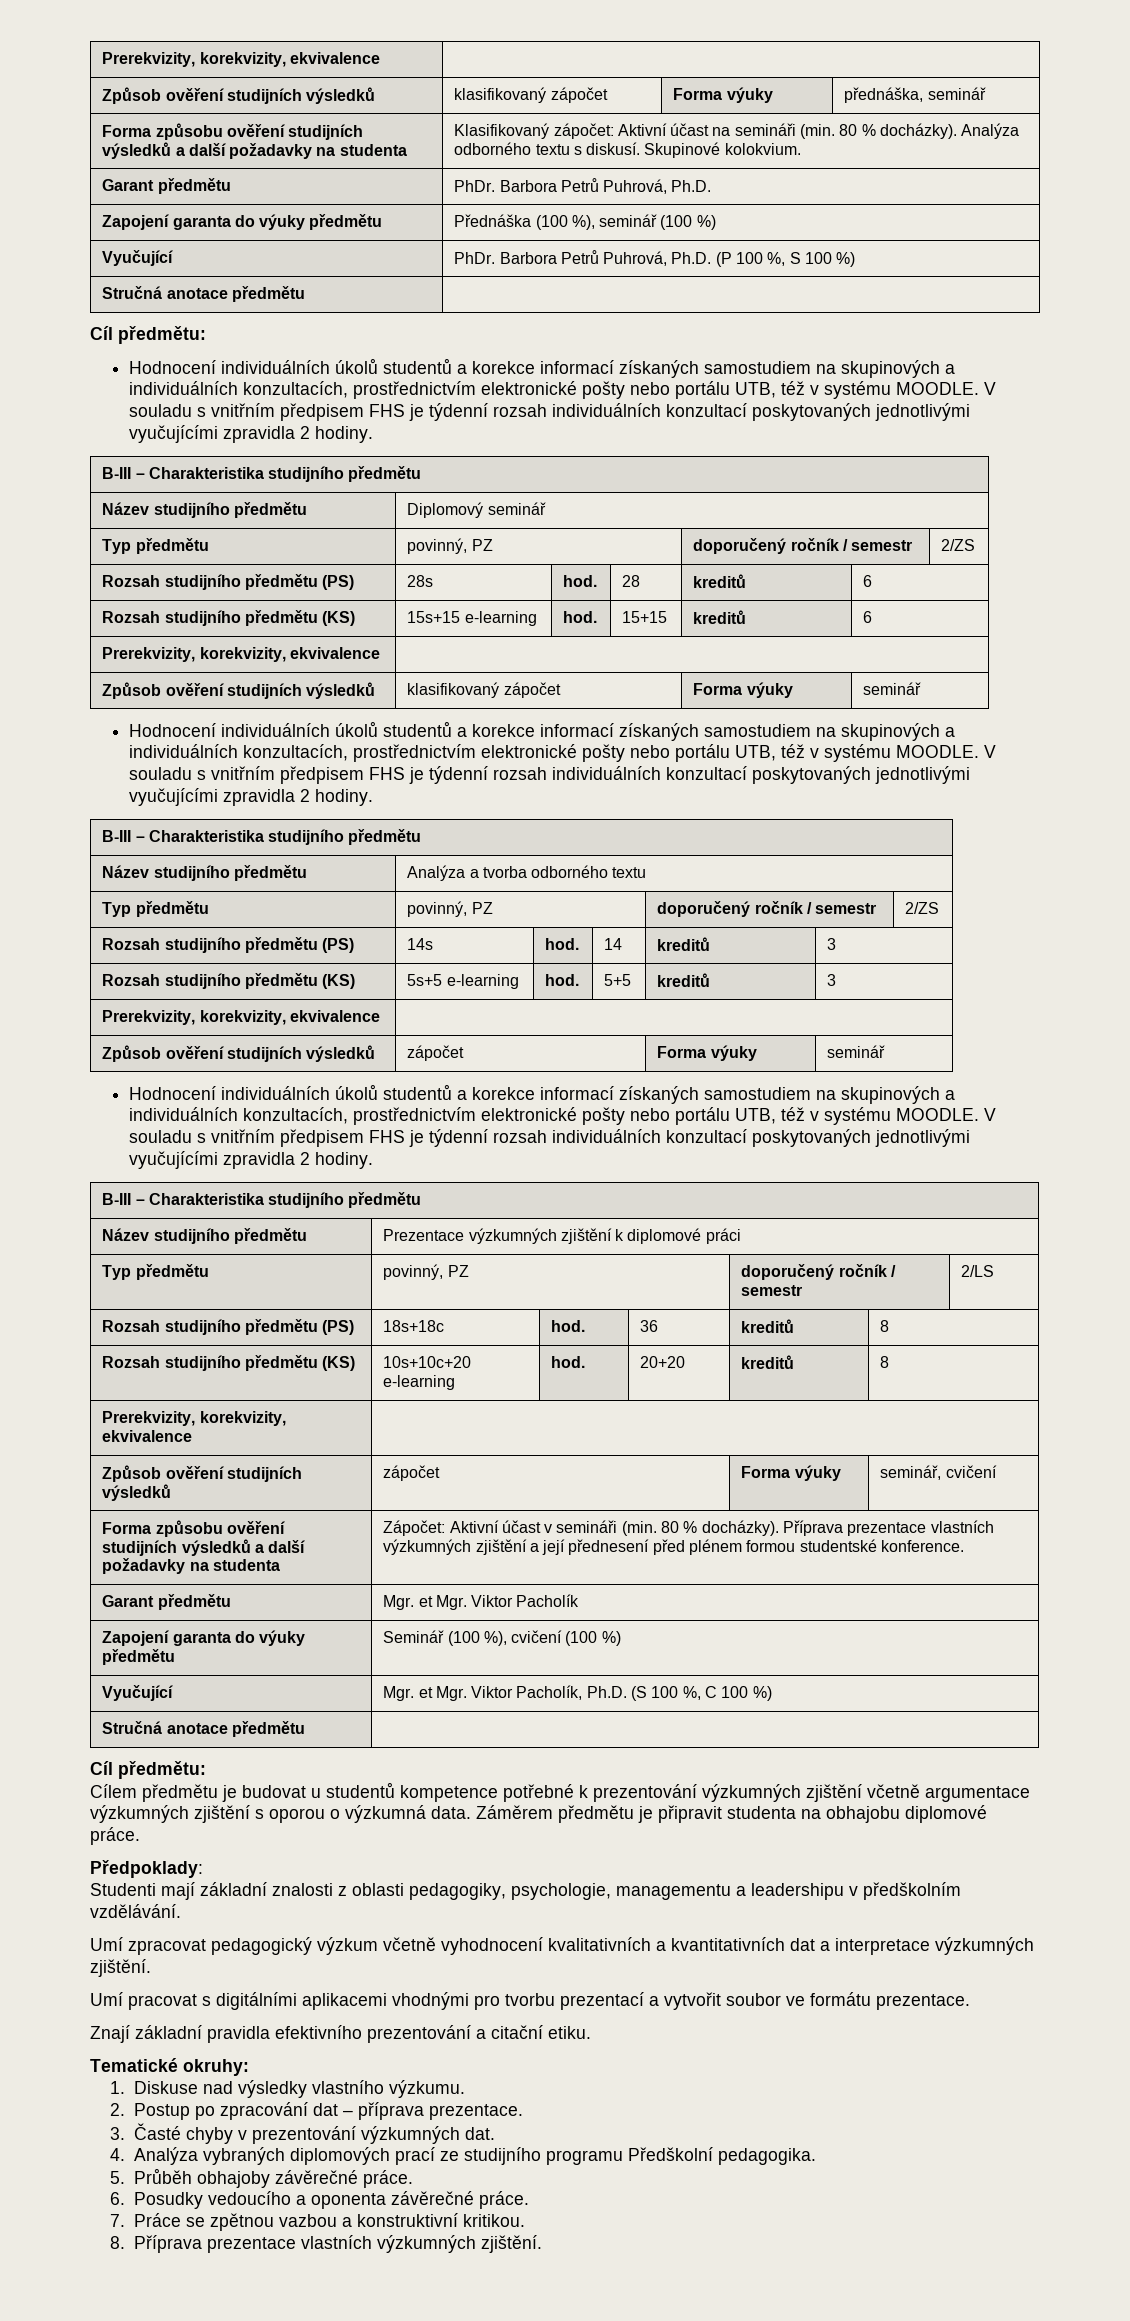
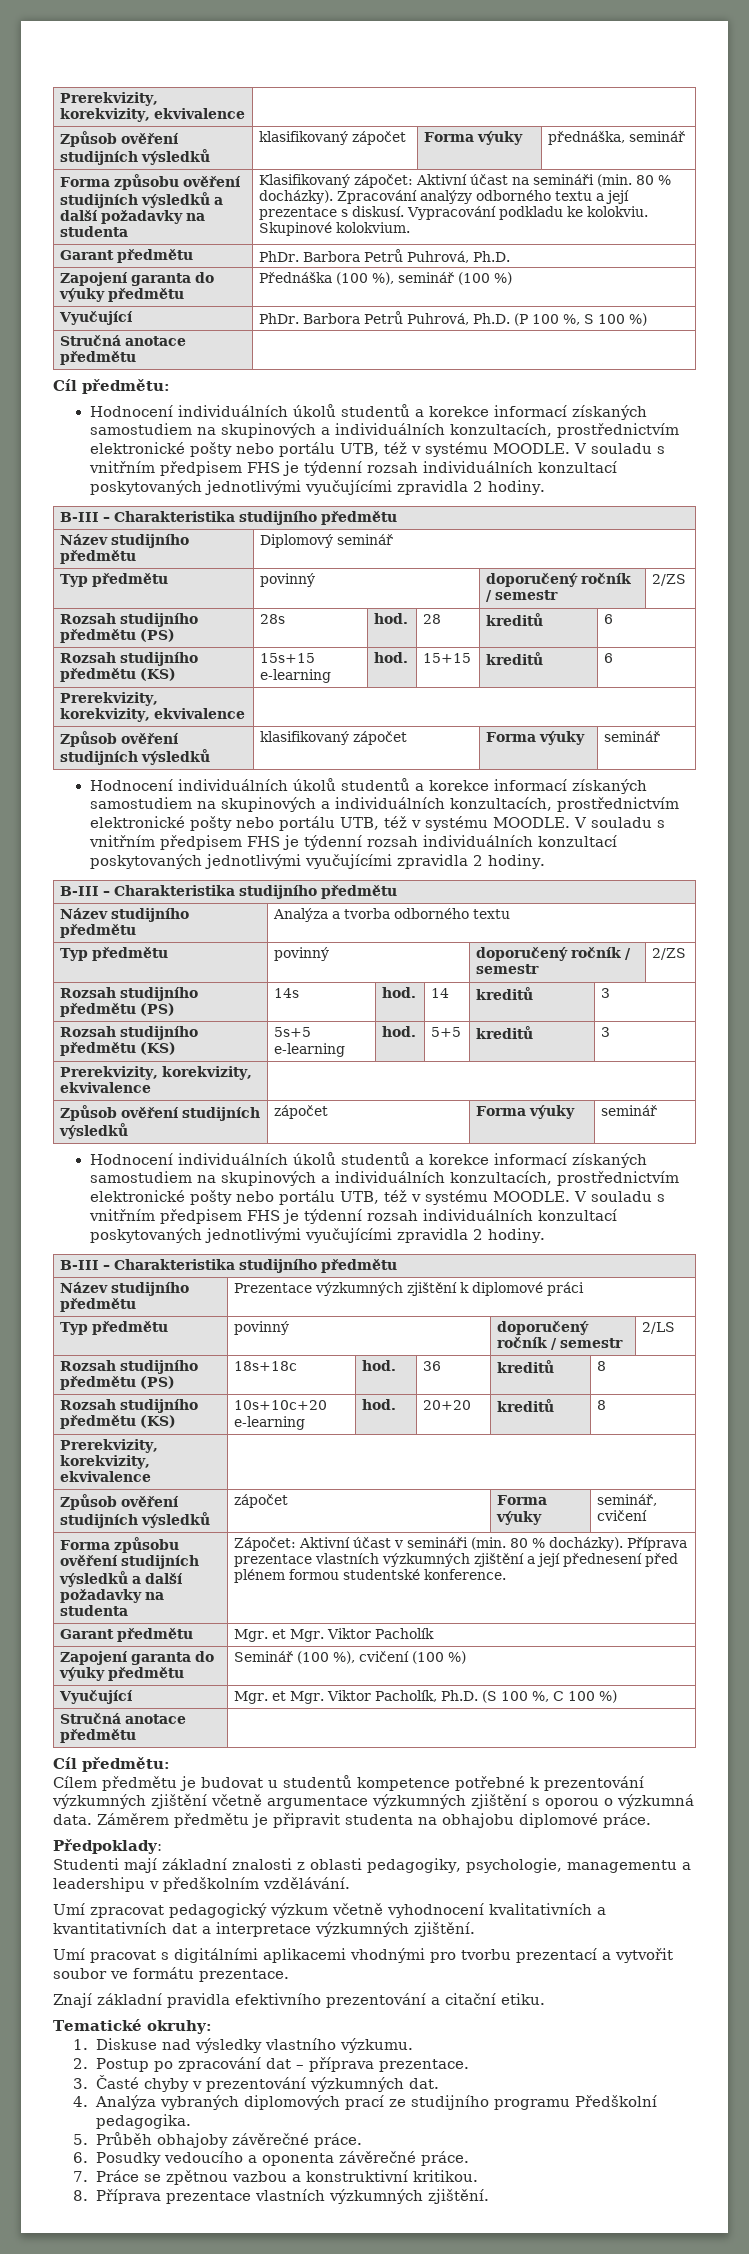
- Forma způsobu ověření studijních výsledků a další požadavky na studenta | Klasifikovaný zápočet: Aktivní účast na semináři (min. 80 % docházky). Analýza odborného textu s diskusí. Skupinové kolokvium.
+ Forma způsobu ověření studijních výsledků a další požadavky na studenta | Klasifikovaný zápočet: Aktivní účast na semináři (min. 80 % docházky). Zpracování analýzy odborného textu a její prezentace s diskusí. Vypracování podkladu ke kolokviu. Skupinové kolokvium.
  Název studijního předmětu | Diplomový seminář
- Typ předmětu | povinný, PZ | doporučený ročník / semestr | 2/ZS
+ Typ předmětu | povinný | doporučený ročník / semestr | 2/ZS
  Název studijního předmětu | Analýza a tvorba odborného textu
- Typ předmětu | povinný, PZ | doporučený ročník / semestr | 2/ZS
+ Typ předmětu | povinný | doporučený ročník / semestr | 2/ZS
- Typ předmětu | povinný, PZ | doporučený ročník / semestr | 2/LS
+ Typ předmětu | povinný | doporučený ročník / semestr | 2/LS

